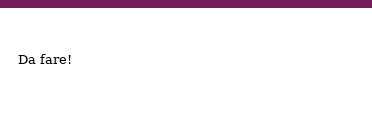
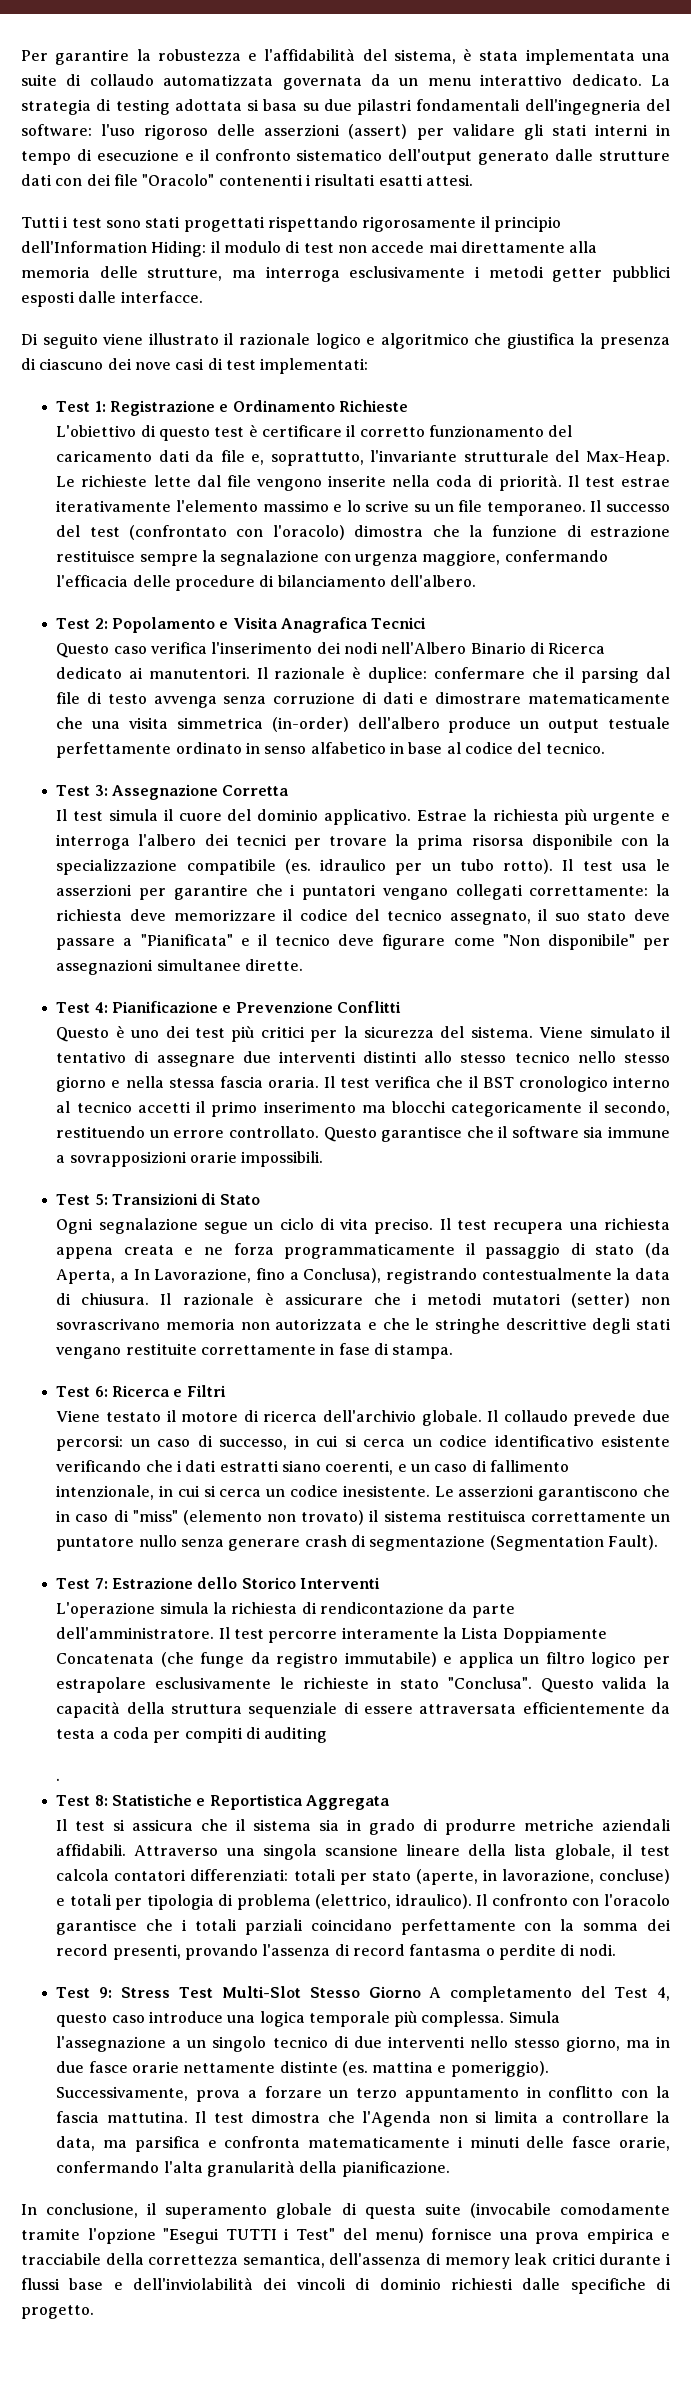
- Da fare!
+ Per garantire la robustezza e l'affidabilità del sistema, è stata implementata una suite di collaudo automatizzata governata da un menu interattivo dedicato. La strategia di testing adottata si basa su due pilastri fondamentali dell'ingegneria del software: l'uso rigoroso delle asserzioni (assert) per validare gli stati interni in tempo di esecuzione e il confronto sistematico dell'output generato dalle strutture dati con dei file "Oracolo" contenenti i risultati esatti attesi.
+ Tutti i test sono stati progettati rispettando rigorosamente il principio dell'Information Hiding: il modulo di test non accede mai direttamente alla memoria delle strutture, ma interroga esclusivamente i metodi getter pubblici esposti dalle interfacce.
+ Di seguito viene illustrato il razionale logico e algoritmico che giustifica la presenza di ciascuno dei nove casi di test implementati:
+ Test 1: Registrazione e Ordinamento Richieste
+ L'obiettivo di questo test è certificare il corretto funzionamento del caricamento dati da file e, soprattutto, l'invariante strutturale del Max-Heap. Le richieste lette dal file vengono inserite nella coda di priorità. Il test estrae iterativamente l'elemento massimo e lo scrive su un file temporaneo. Il successo del test (confrontato con l'oracolo) dimostra che la funzione di estrazione restituisce sempre la segnalazione con urgenza maggiore, confermando l'efficacia delle procedure di bilanciamento dell'albero.
+ Test 2: Popolamento e Visita Anagrafica Tecnici
+ Questo caso verifica l'inserimento dei nodi nell'Albero Binario di Ricerca dedicato ai manutentori. Il razionale è duplice: confermare che il parsing dal file di testo avvenga senza corruzione di dati e dimostrare matematicamente che una visita simmetrica (in-order) dell'albero produce un output testuale perfettamente ordinato in senso alfabetico in base al codice del tecnico.
+ Test 3: Assegnazione Corretta
+ Il test simula il cuore del dominio applicativo. Estrae la richiesta più urgente e interroga l'albero dei tecnici per trovare la prima risorsa disponibile con la specializzazione compatibile (es. idraulico per un tubo rotto). Il test usa le asserzioni per garantire che i puntatori vengano collegati correttamente: la richiesta deve memorizzare il codice del tecnico assegnato, il suo stato deve passare a "Pianificata" e il tecnico deve figurare come "Non disponibile" per assegnazioni simultanee dirette.
+ Test 4: Pianificazione e Prevenzione Conflitti
+ Questo è uno dei test più critici per la sicurezza del sistema. Viene simulato il tentativo di assegnare due interventi distinti allo stesso tecnico nello stesso giorno e nella stessa fascia oraria. Il test verifica che il BST cronologico interno al tecnico accetti il primo inserimento ma blocchi categoricamente il secondo, restituendo un errore controllato. Questo garantisce che il software sia immune a sovrapposizioni orarie impossibili.
+ Test 5: Transizioni di Stato
+ Ogni segnalazione segue un ciclo di vita preciso. Il test recupera una richiesta appena creata e ne forza programmaticamente il passaggio di stato (da Aperta, a In Lavorazione, fino a Conclusa), registrando contestualmente la data di chiusura. Il razionale è assicurare che i metodi mutatori (setter) non sovrascrivano memoria non autorizzata e che le stringhe descrittive degli stati vengano restituite correttamente in fase di stampa.
+ Test 6: Ricerca e Filtri
+ Viene testato il motore di ricerca dell'archivio globale. Il collaudo prevede due percorsi: un caso di successo, in cui si cerca un codice identificativo esistente verificando che i dati estratti siano coerenti, e un caso di fallimento intenzionale, in cui si cerca un codice inesistente. Le asserzioni garantiscono che in caso di "miss" (elemento non trovato) il sistema restituisca correttamente un puntatore nullo senza generare crash di segmentazione (Segmentation Fault).
+ Test 7: Estrazione dello Storico Interventi
+ L'operazione simula la richiesta di rendicontazione da parte dell'amministratore. Il test percorre interamente la Lista Doppiamente Concatenata (che funge da registro immutabile) e applica un filtro logico per estrapolare esclusivamente le richieste in stato "Conclusa". Questo valida la capacità della struttura sequenziale di essere attraversata efficientemente da testa a coda per compiti di auditing
+ .
+ Test 8: Statistiche e Reportistica Aggregata
+ Il test si assicura che il sistema sia in grado di produrre metriche aziendali affidabili. Attraverso una singola scansione lineare della lista globale, il test calcola contatori differenziati: totali per stato (aperte, in lavorazione, concluse) e totali per tipologia di problema (elettrico, idraulico). Il confronto con l'oracolo garantisce che i totali parziali coincidano perfettamente con la somma dei record presenti, provando l'assenza di record fantasma o perdite di nodi.
+ Test 9: Stress Test Multi-Slot Stesso Giorno A completamento del Test 4, questo caso introduce una logica temporale più complessa. Simula l'assegnazione a un singolo tecnico di due interventi nello stesso giorno, ma in due fasce orarie nettamente distinte (es. mattina e pomeriggio). Successivamente, prova a forzare un terzo appuntamento in conflitto con la fascia mattutina. Il test dimostra che l'Agenda non si limita a controllare la data, ma parsifica e confronta matematicamente i minuti delle fasce orarie, confermando l'alta granularità della pianificazione.
+ In conclusione, il superamento globale di questa suite (invocabile comodamente tramite l'opzione "Esegui TUTTI i Test" del menu) fornisce una prova empirica e tracciabile della correttezza semantica, dell'assenza di memory leak critici durante i flussi base e dell'inviolabilità dei vincoli di dominio richiesti dalle specifiche di progetto.

